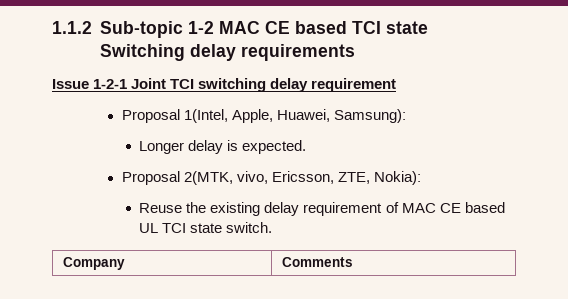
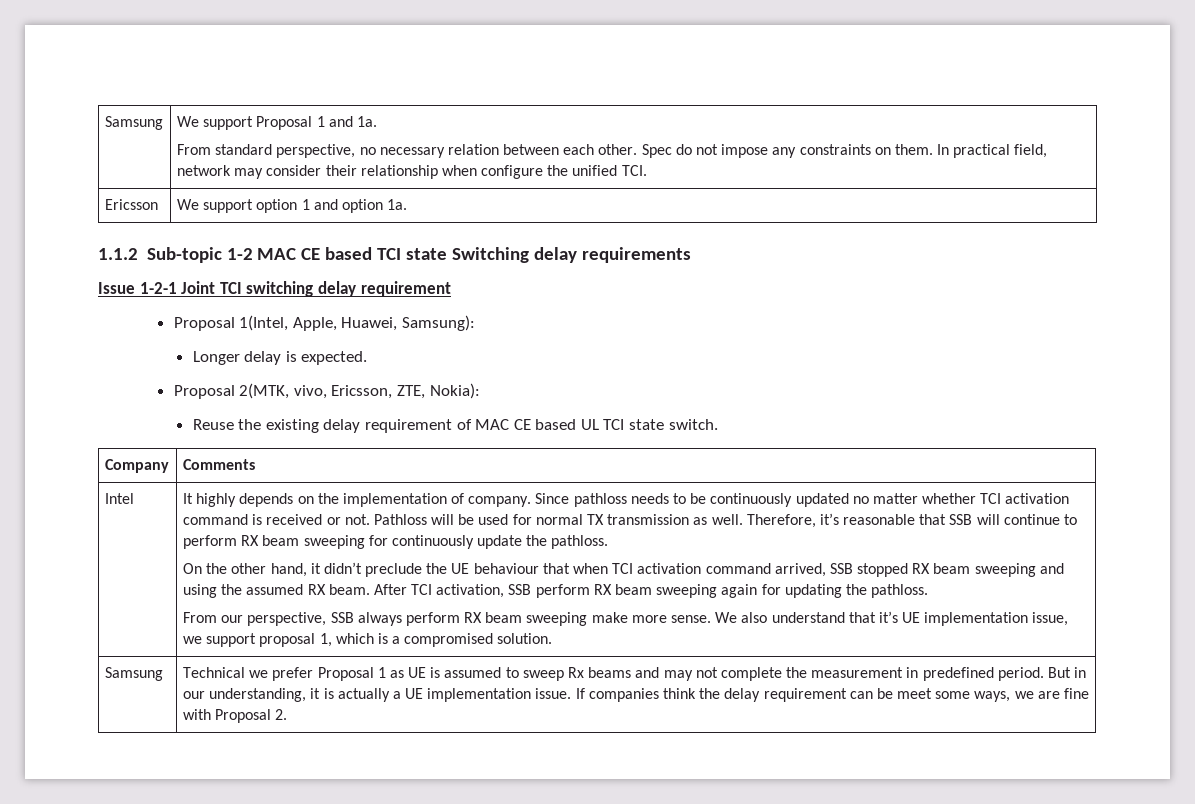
+ Samsung | We support Proposal 1 and 1a.
+ From standard perspective, no necessary relation between each other. Spec do not impose any constraints on them. In practical field, network may consider their relationship when configure the unified TCI.
+ Ericsson | We support option 1 and option 1a.
+ Intel | It highly depends on the implementation of company. Since pathloss needs to be continuously updated no matter whether TCI activation command is received or not. Pathloss will be used for normal TX transmission as well. Therefore, it’s reasonable that SSB will continue to perform RX beam sweeping for continuously update the pathloss.
+ On the other hand, it didn’t preclude the UE behaviour that when TCI activation command arrived, SSB stopped RX beam sweeping and using the assumed RX beam. After TCI activation, SSB perform RX beam sweeping again for updating the pathloss.
+ From our perspective, SSB always perform RX beam sweeping make more sense. We also understand that it’s UE implementation issue, we support proposal 1, which is a compromised solution.
+ Samsung | Technical we prefer Proposal 1 as UE is assumed to sweep Rx beams and may not complete the measurement in predefined period. But in our understanding, it is actually a UE implementation issue. If companies think the delay requirement can be meet some ways, we are fine with Proposal 2.

